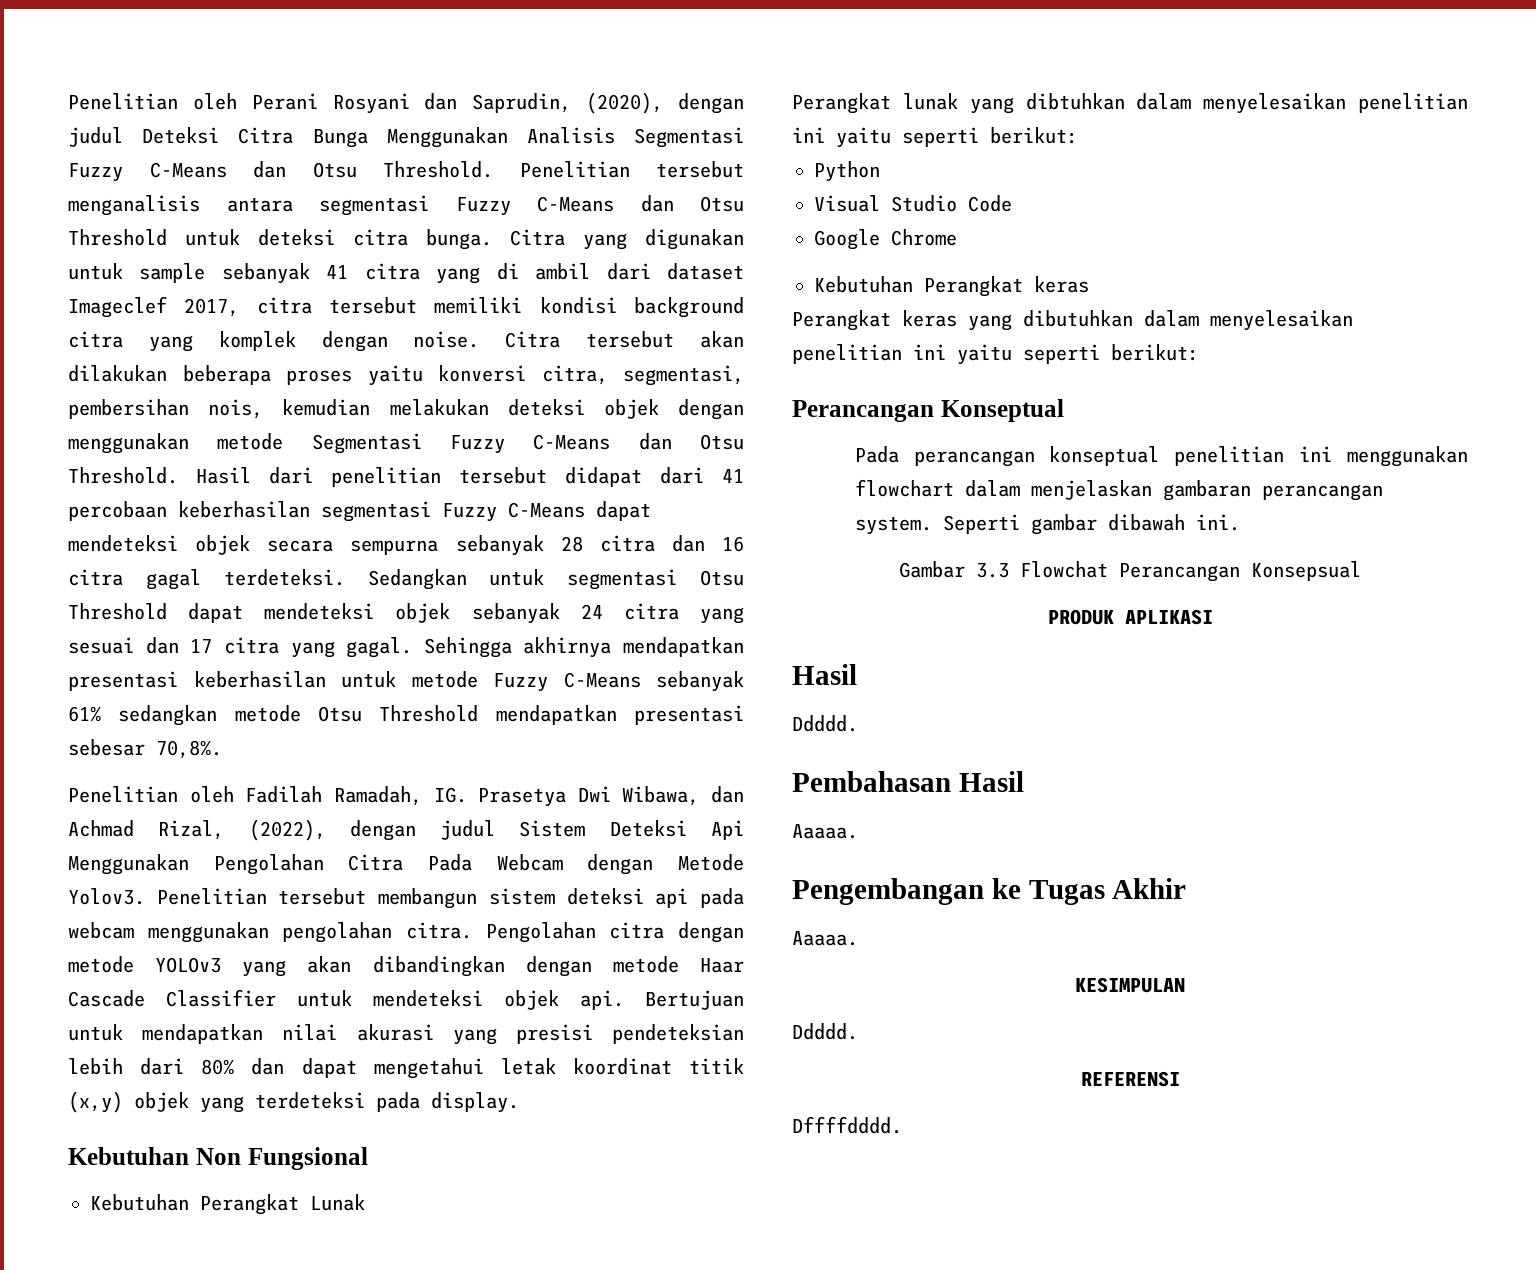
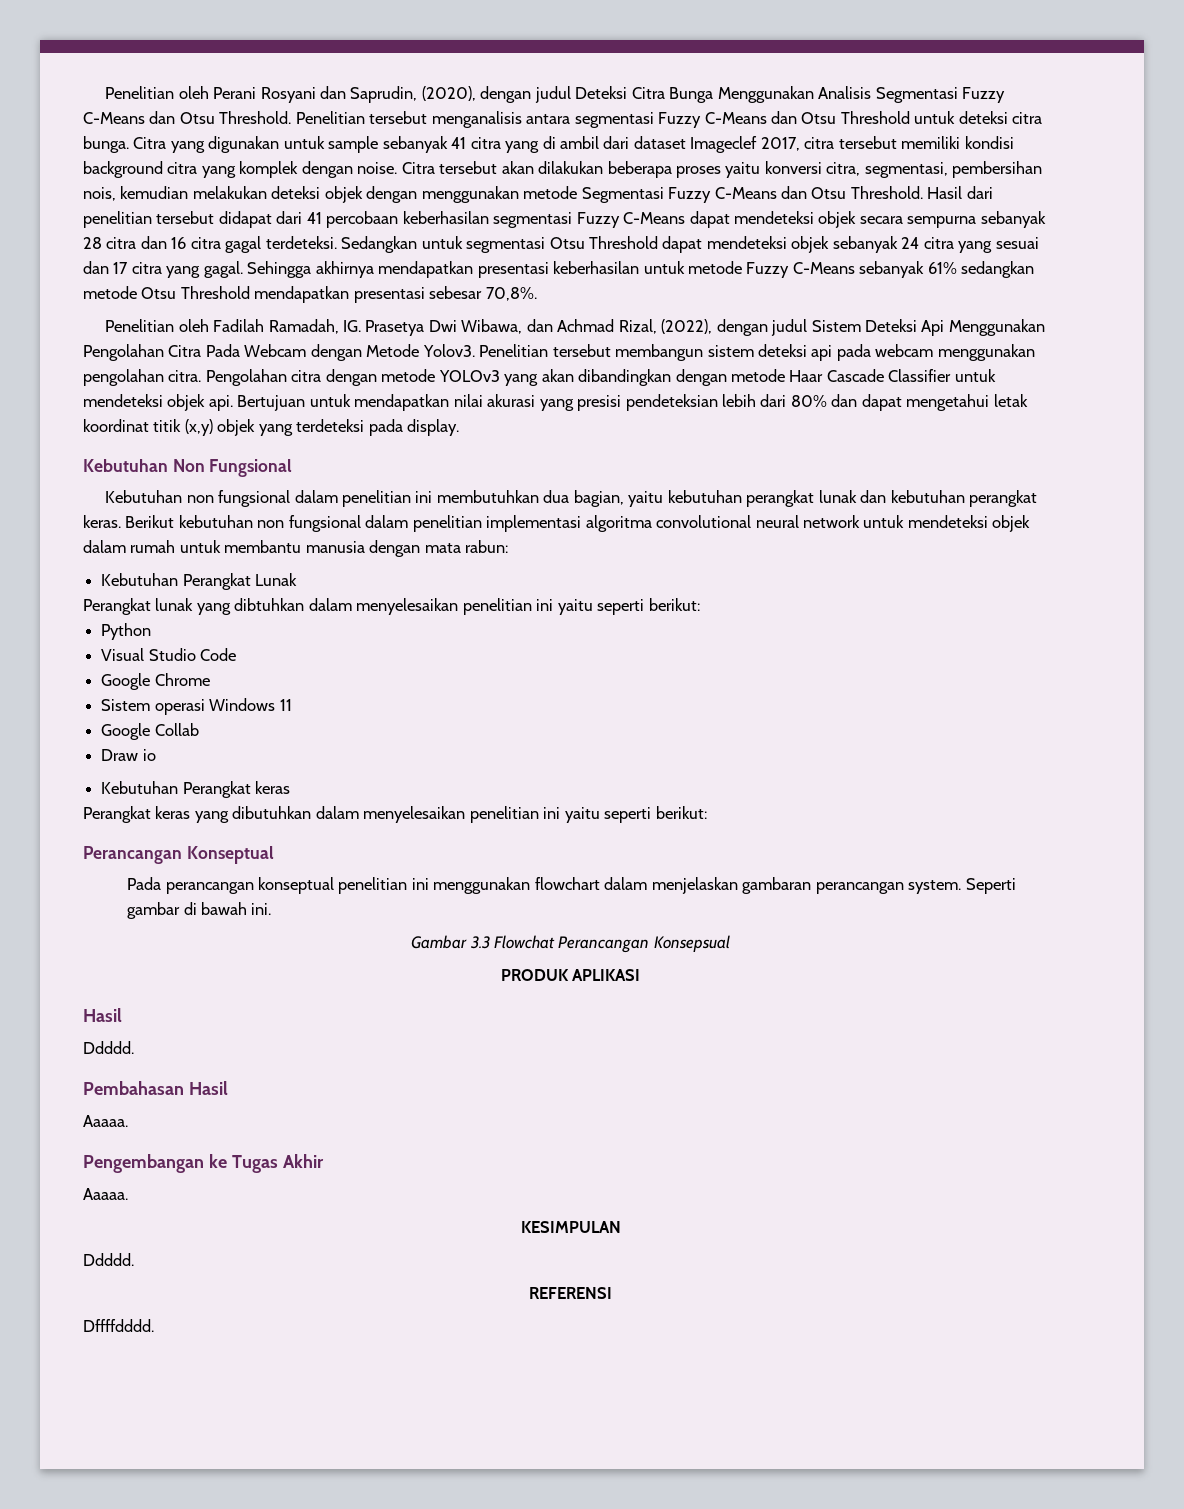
+ Kebutuhan non fungsional dalam penelitian ini membutuhkan dua bagian, yaitu kebutuhan perangkat lunak dan kebutuhan perangkat keras. Berikut kebutuhan non fungsional dalam penelitian implementasi algoritma convolutional neural network untuk mendeteksi objek dalam rumah untuk membantu manusia dengan mata rabun:
+ Sistem operasi Windows 11
+ Google Collab
+ Draw io
- Seperti gambar dibawah ini.
+ Seperti gambar di bawah ini.

